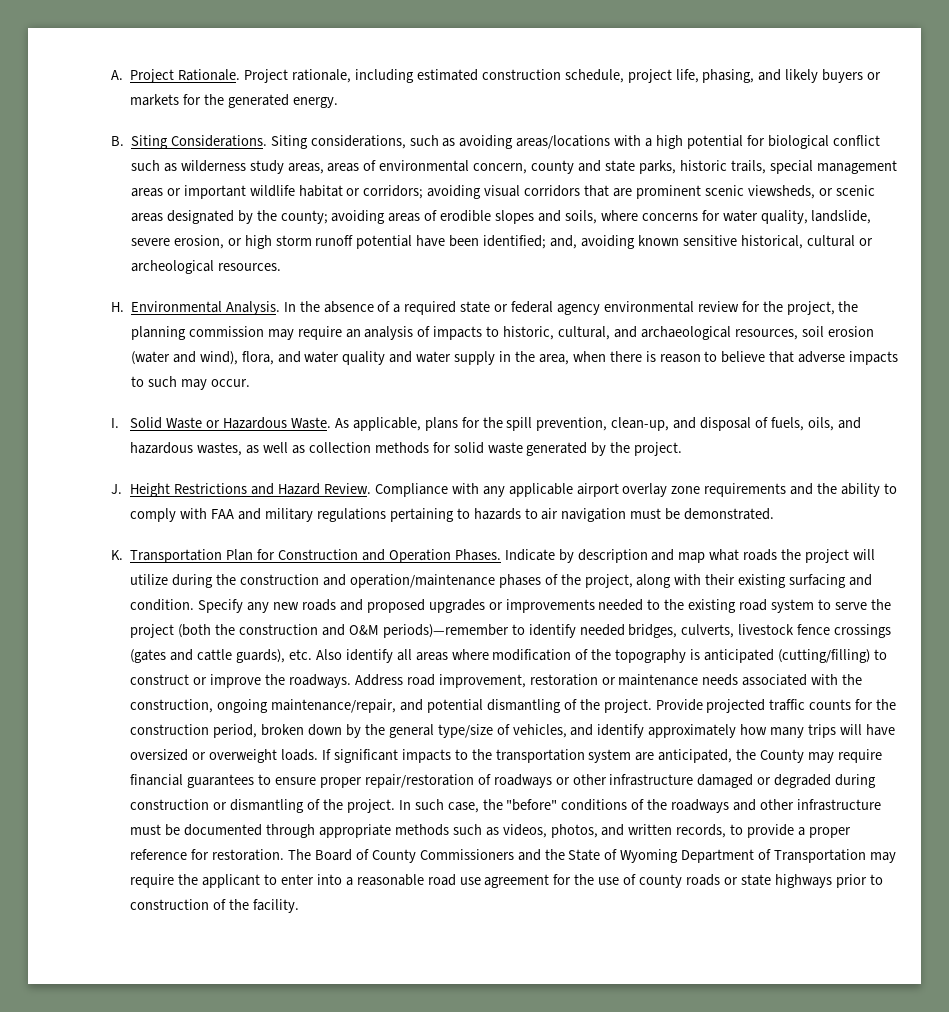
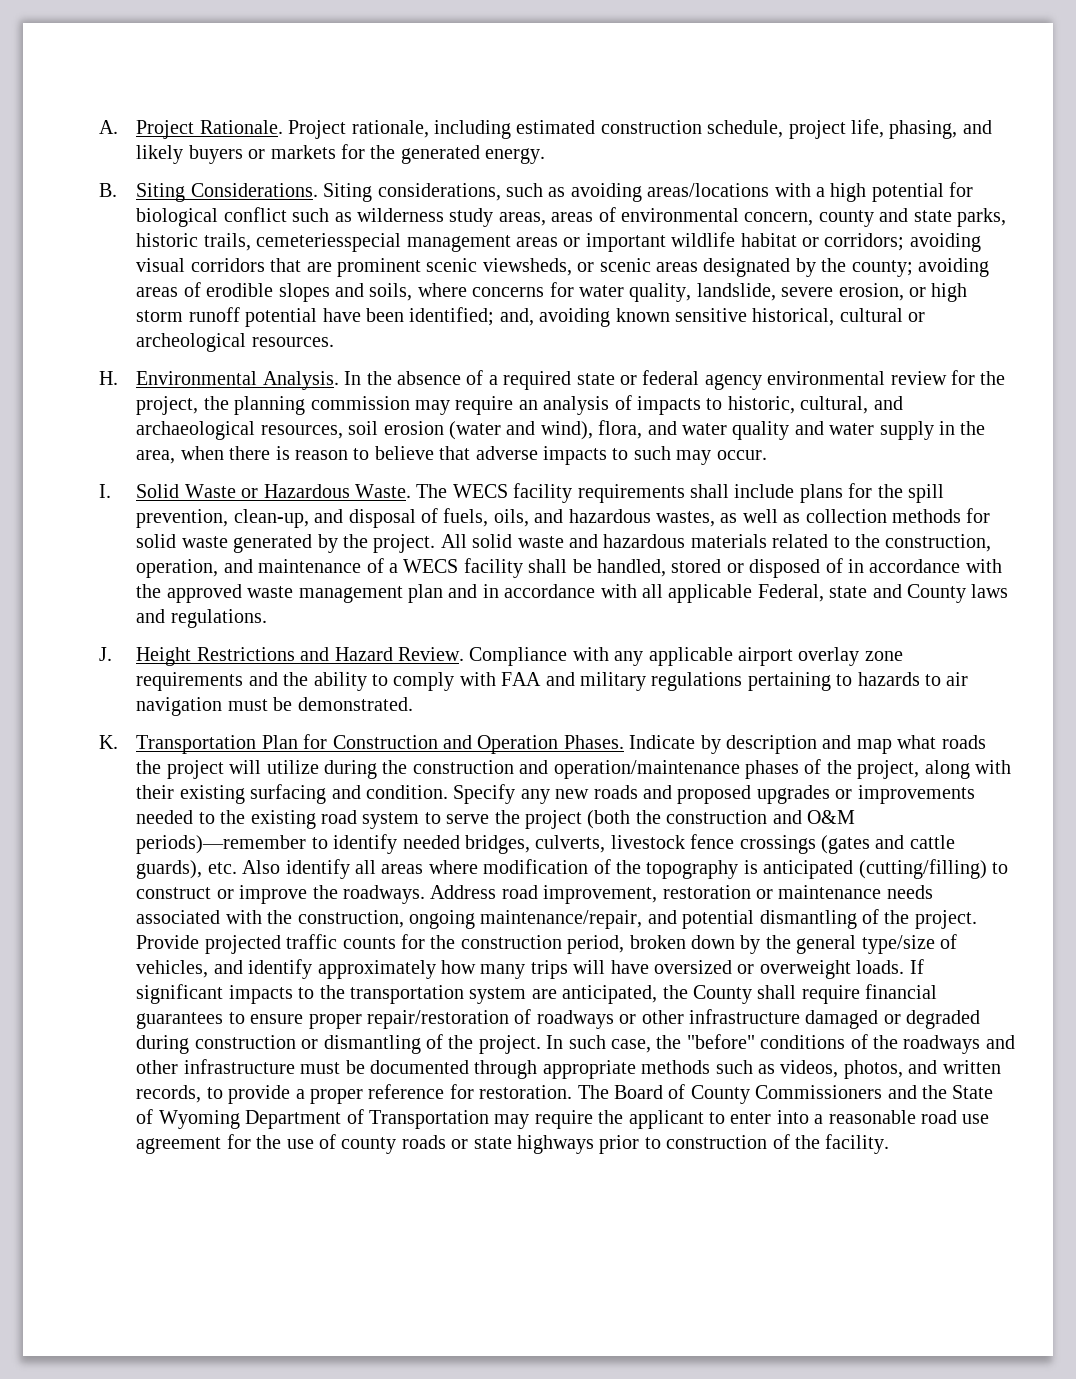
- Siting considerations, such as avoiding areas/locations with a high potential for biological conflict such as wilderness study areas, areas of environmental concern, county and state parks, historic trails, special management areas or important wildlife habitat or corridors;
+ Siting considerations, such as avoiding areas/locations with a high potential for biological conflict such as wilderness study areas, areas of environmental concern, county and state parks, historic trails, cemeteriesspecial management areas or important wildlife habitat or corridors;
- As applicable, plans for the spill prevention, clean-up, and disposal of fuels, oils, and hazardous wastes, as well as collection methods for solid waste generated by the project.
+ The WECS facility requirements shall include plans for the spill prevention, clean-up, and disposal of fuels, oils, and hazardous wastes, as well as collection methods for solid waste generated by the project. All solid waste and hazardous materials related to the construction, operation, and maintenance of a WECS facility shall be handled, stored or disposed of in accordance with the approved waste management plan and in accordance with all applicable Federal, state and County laws and regulations.
- If significant impacts to the transportation system are anticipated, the County may require financial guarantees to ensure proper repair/restoration of roadways or other infrastructure damaged or degraded during construction or dismantling of the project.
+ If significant impacts to the transportation system are anticipated, the County shall require financial guarantees to ensure proper repair/restoration of roadways or other infrastructure damaged or degraded during construction or dismantling of the project.

